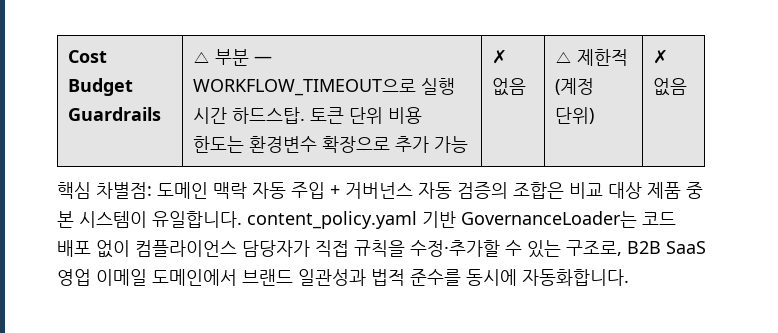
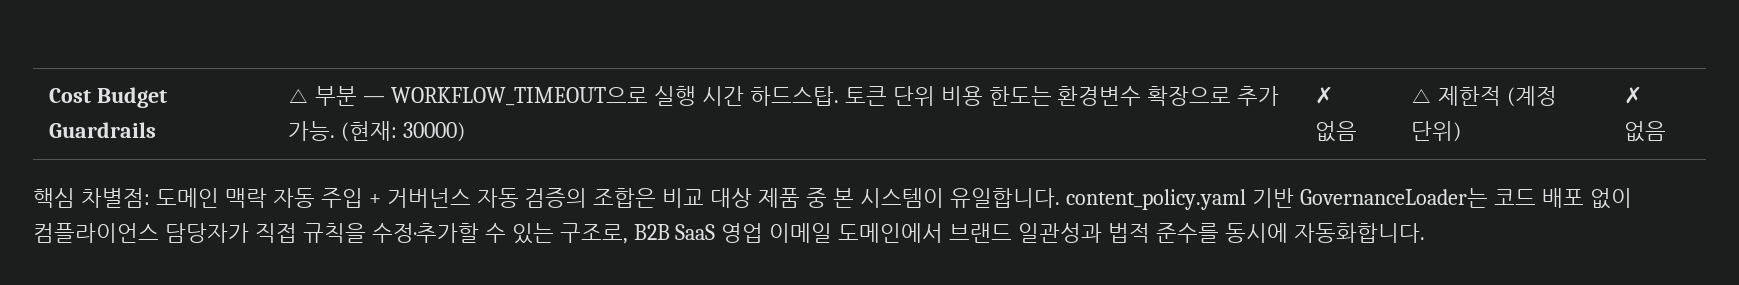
- Cost Budget Guardrails | △ 부분 — WORKFLOW_TIMEOUT으로 실행 시간 하드스탑. 토큰 단위 비용 한도는 환경변수 확장으로 추가 가능 | ✗ 없음 | △ 제한적 (계정 단위) | ✗ 없음
+ Cost Budget Guardrails | △ 부분 — WORKFLOW_TIMEOUT으로 실행 시간 하드스탑. 토큰 단위 비용 한도는 환경변수 확장으로 추가 가능. (현재: 30000) | ✗ 없음 | △ 제한적 (계정 단위) | ✗ 없음

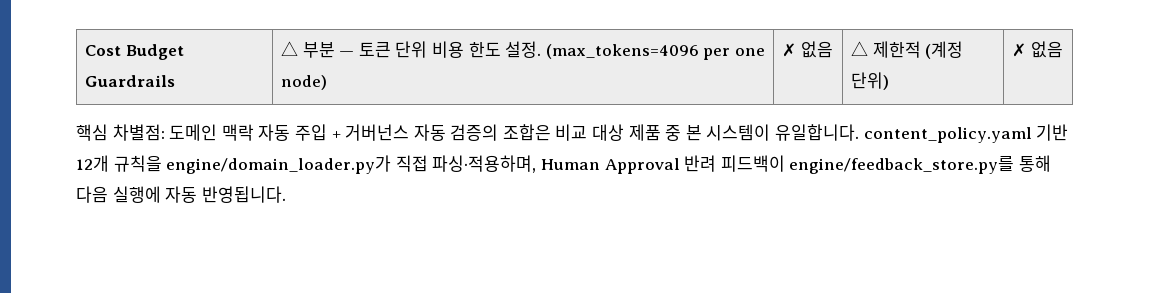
- Cost Budget Guardrails | △ 부분 — WORKFLOW_TIMEOUT으로 실행 시간 하드스탑. 토큰 단위 비용 한도는 환경변수 확장으로 추가 가능. (현재: 30000) | ✗ 없음 | △ 제한적 (계정 단위) | ✗ 없음
+ Cost Budget Guardrails | △ 부분 — 토큰 단위 비용 한도 설정. (max_tokens=4096 per one node) | ✗ 없음 | △ 제한적 (계정 단위) | ✗ 없음
- 핵심 차별점: 도메인 맥락 자동 주입 + 거버넌스 자동 검증의 조합은 비교 대상 제품 중 본 시스템이 유일합니다. content_policy.yaml 기반 GovernanceLoader는 코드 배포 없이 컴플라이언스 담당자가 직접 규칙을 수정·추가할 수 있는 구조로, B2B SaaS 영업 이메일 도메인에서 브랜드 일관성과 법적 준수를 동시에 자동화합니다.
+ 핵심 차별점: 도메인 맥락 자동 주입 + 거버넌스 자동 검증의 조합은 비교 대상 제품 중 본 시스템이 유일합니다. content_policy.yaml 기반 12개 규칙을 engine/domain_loader.py가 직접 파싱·적용하며, Human Approval 반려 피드백이 engine/feedback_store.py를 통해 다음 실행에 자동 반영됩니다.

